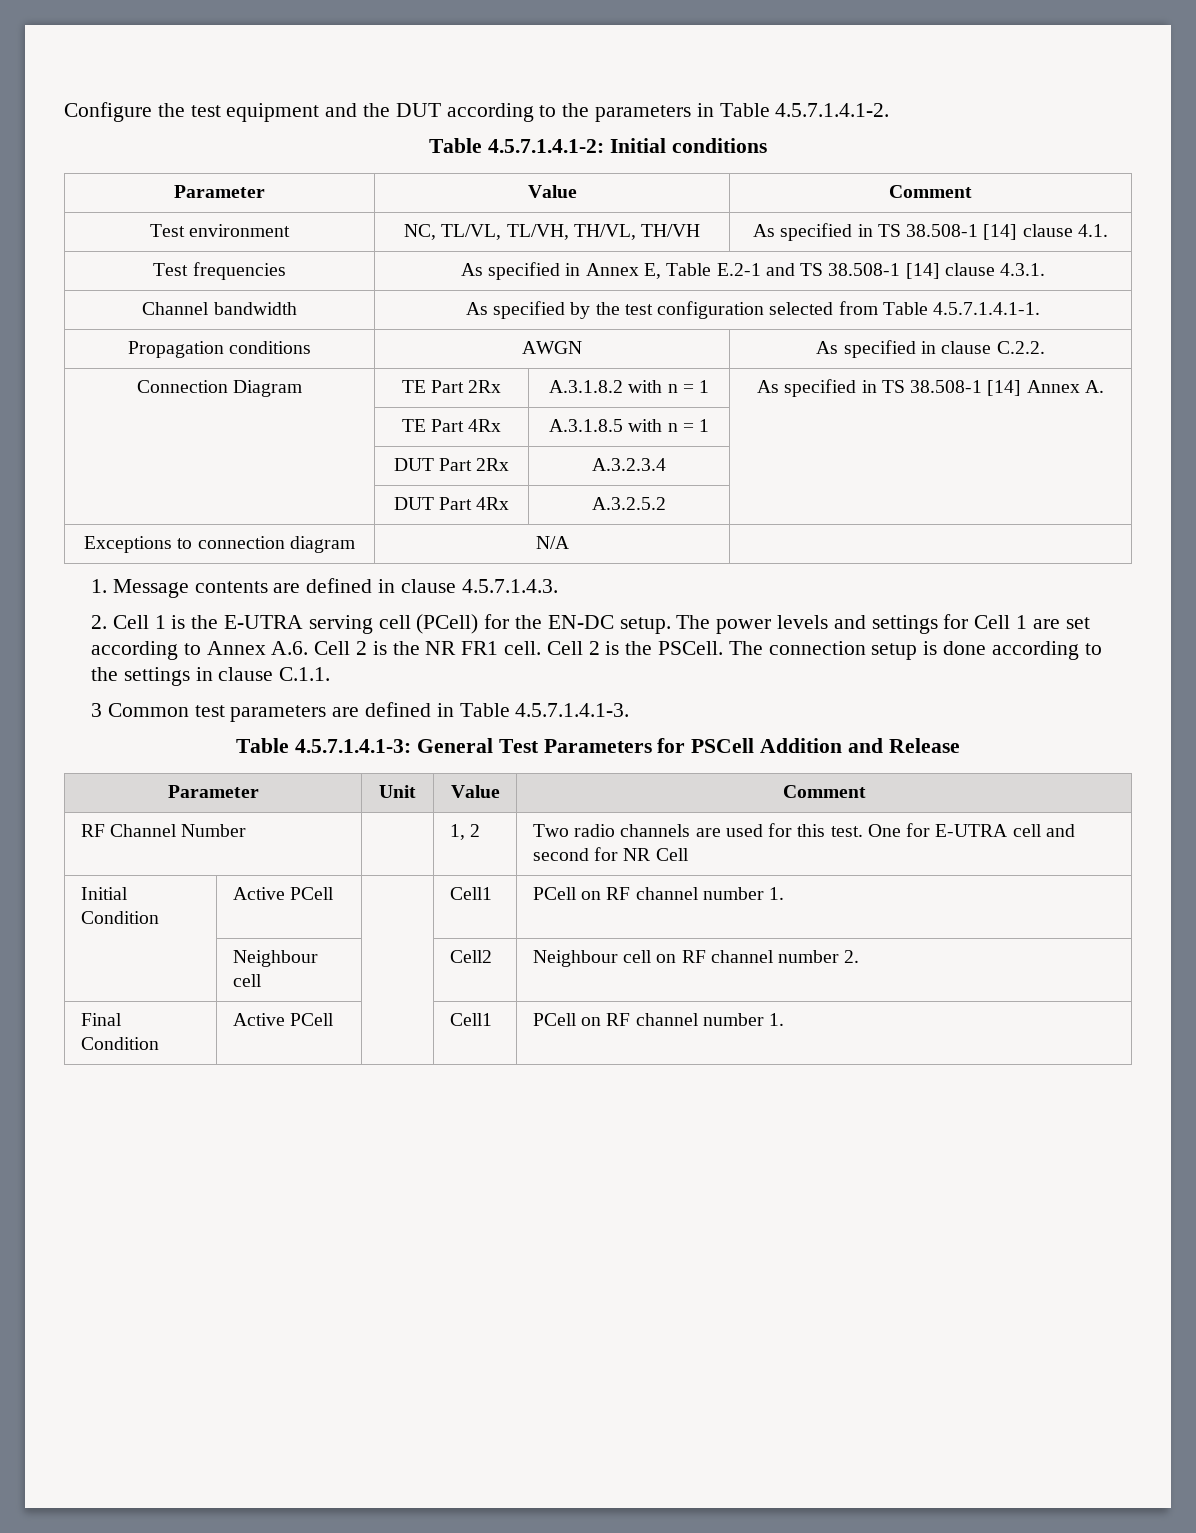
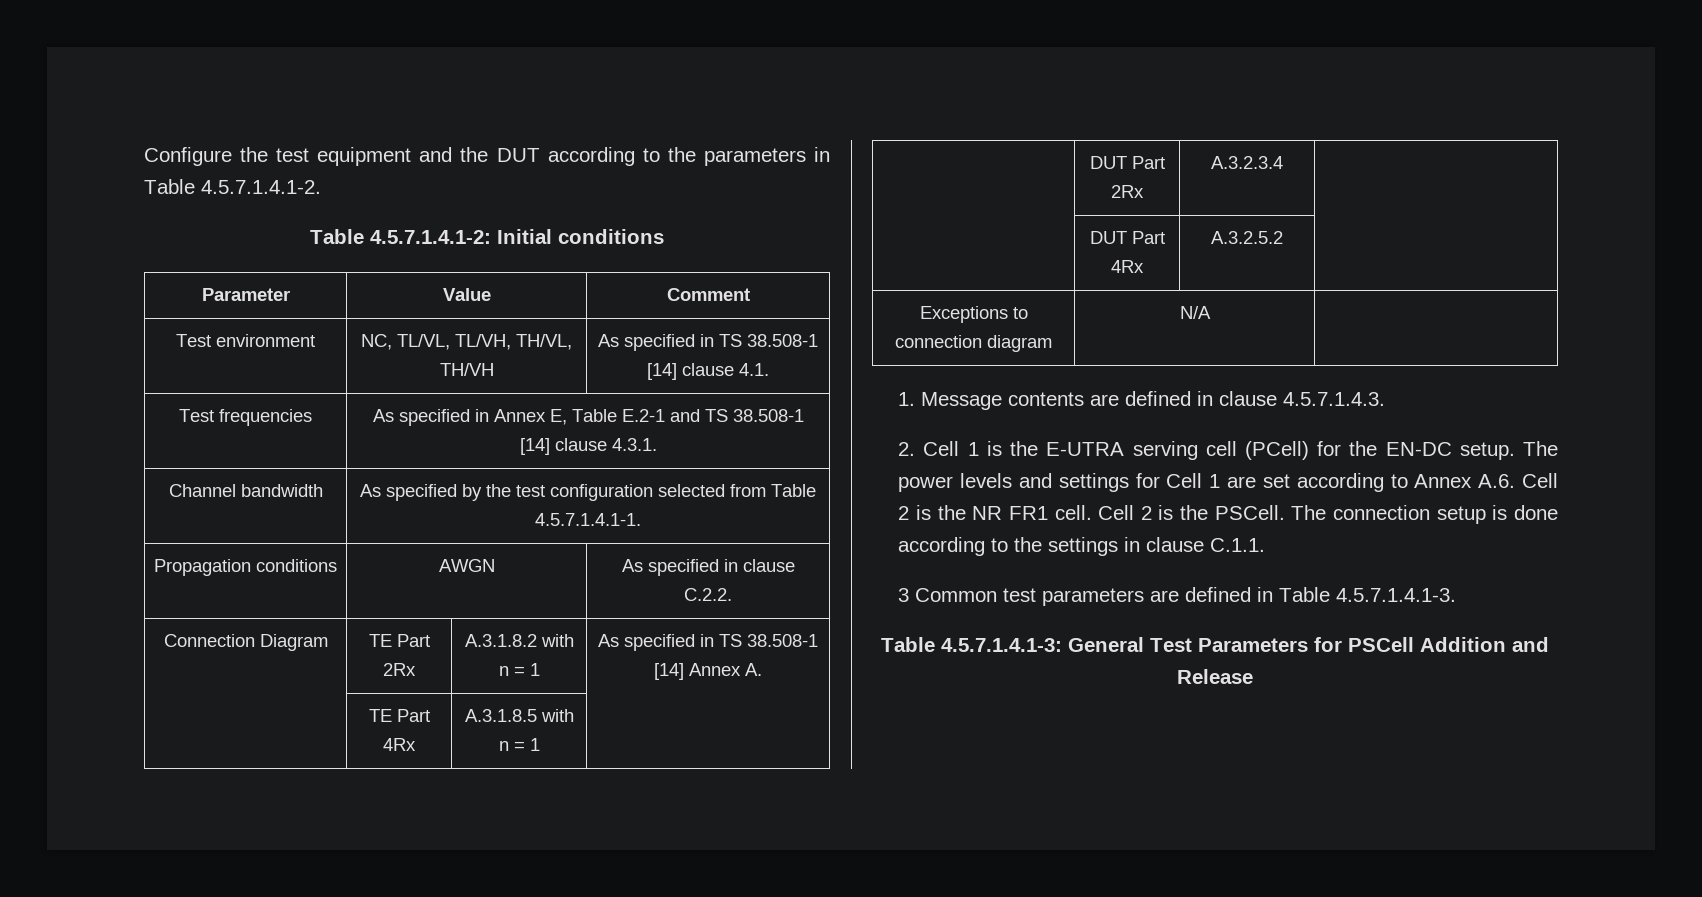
- Parameter | Unit | Value | Comment
- RF Channel Number | | 1, 2 | Two radio channels are used for this test. One for E-UTRA cell and second for NR Cell
- Initial Condition | Active PCell | | Cell1 | PCell on RF channel number 1.
- | Neighbour cell | | Cell2 | Neighbour cell on RF channel number 2.
- Final Condition | Active PCell | | Cell1 | PCell on RF channel number 1.

